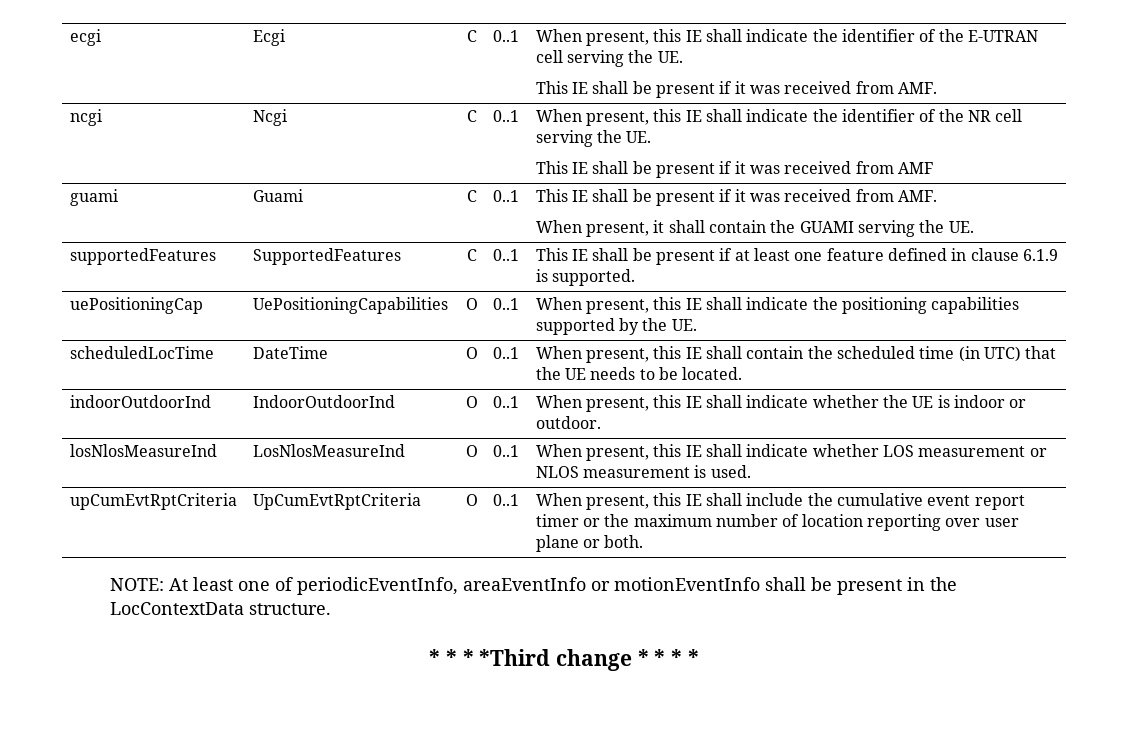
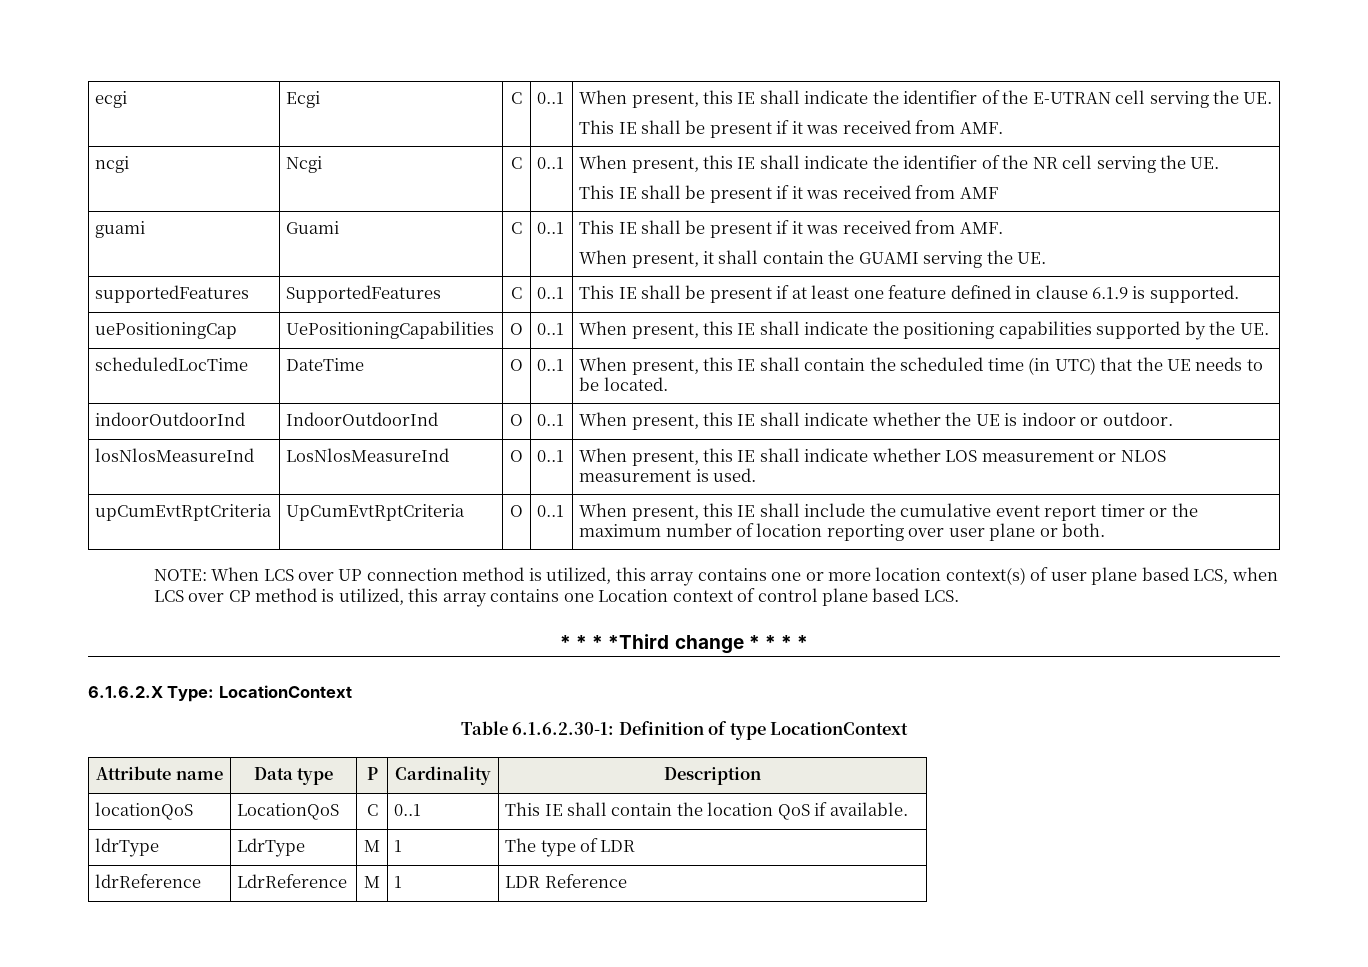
- NOTE: At least one of periodicEventInfo, areaEventInfo or motionEventInfo shall be present in the LocContextData structure.
+ NOTE: When LCS over UP connection method is utilized, this array contains one or more location context(s) of user plane based LCS, when LCS over CP method is utilized, this array contains one Location context of control plane based LCS.
+ 6.1.6.2.X Type: LocationContext
+ Table 6.1.6.2.30-1: Definition of type LocationContext
+ Attribute name | Data type | P | Cardinality | Description
+ locationQoS | LocationQoS | C | 0..1 | This IE shall contain the location QoS if available.
+ ldrType | LdrType | M | 1 | The type of LDR
+ ldrReference | LdrReference | M | 1 | LDR Reference

